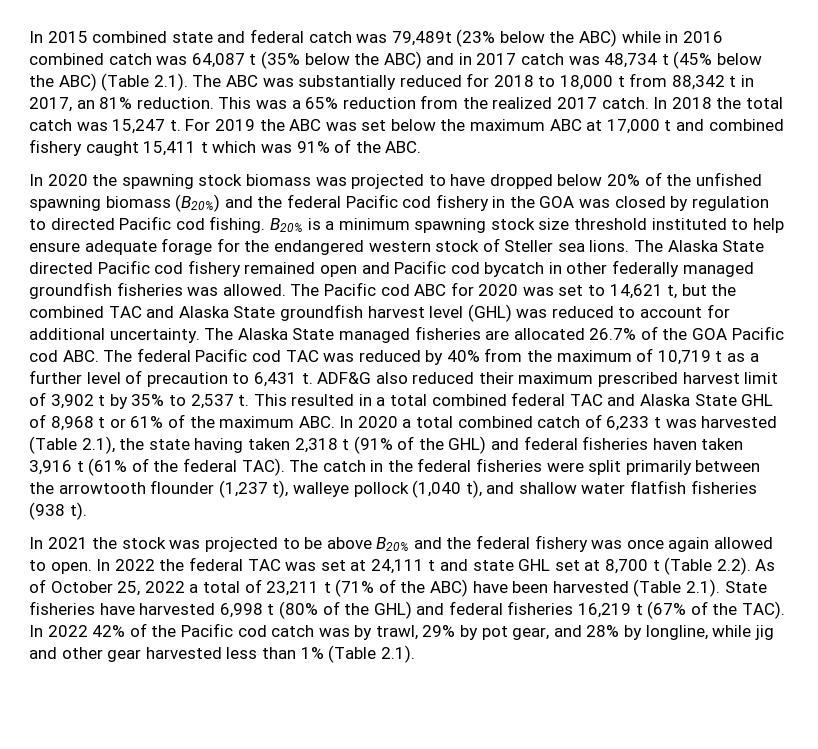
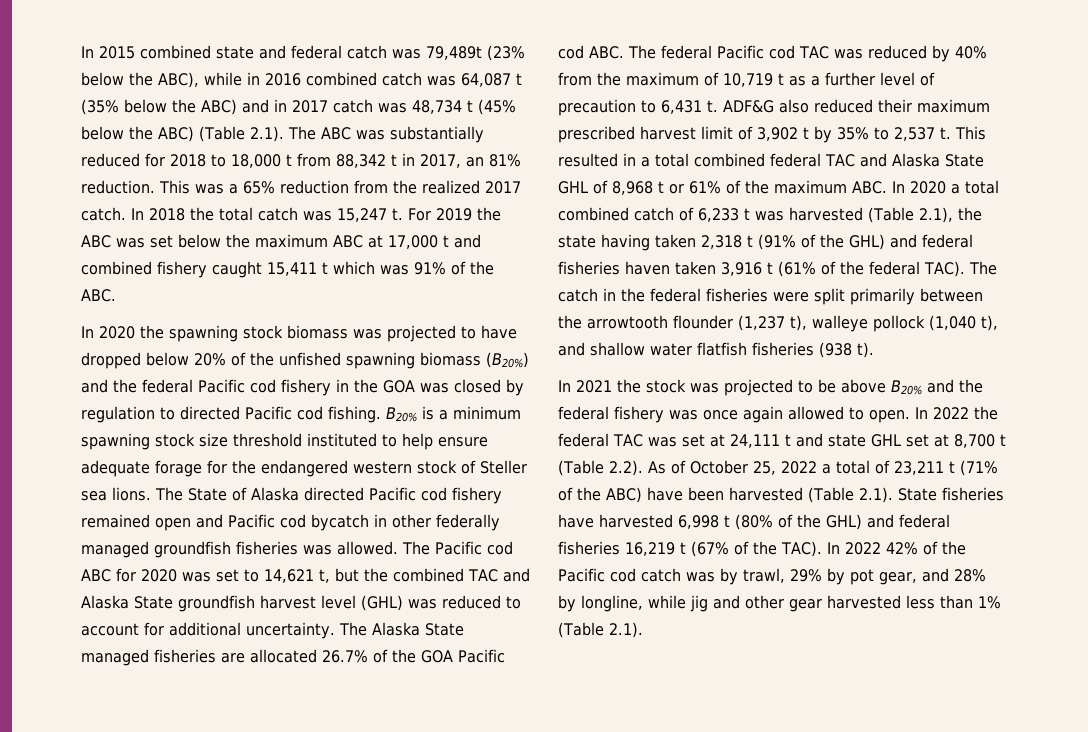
- In 2015 combined state and federal catch was 79,489t (23% below the ABC) while in 2016 combined catch was 64,087 t (35% below the ABC) and in 2017 catch was 48,734 t (45% below the ABC) (Table 2.1). The ABC was substantially reduced for 2018 to 18,000 t from 88,342 t in 2017, an 81% reduction.
+ In 2015 combined state and federal catch was 79,489t (23% below the ABC), while in 2016 combined catch was 64,087 t (35% below the ABC) and in 2017 catch was 48,734 t (45% below the ABC) (Table 2.1). The ABC was substantially reduced for 2018 to 18,000 t from 88,342 t in 2017, an 81% reduction.
- The Alaska State directed Pacific cod fishery remained open and Pacific cod bycatch in other federally managed groundfish fisheries was allowed.
+ The State of Alaska directed Pacific cod fishery remained open and Pacific cod bycatch in other federally managed groundfish fisheries was allowed.

